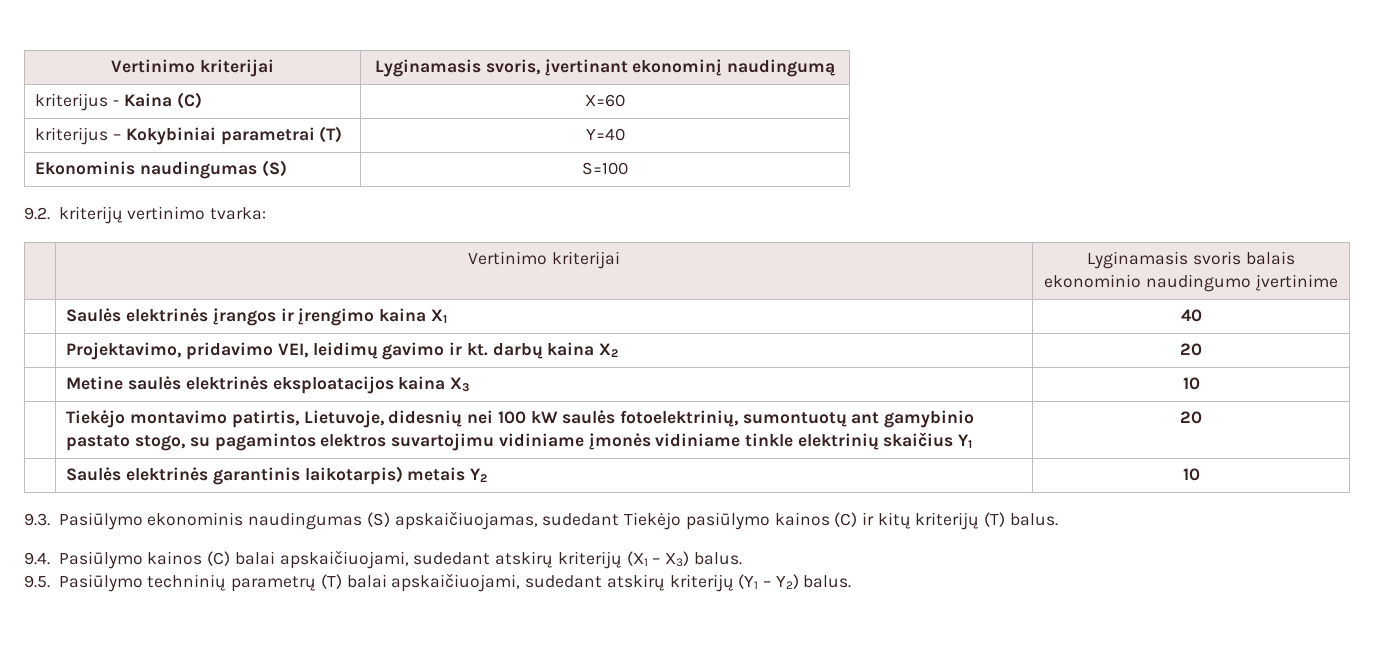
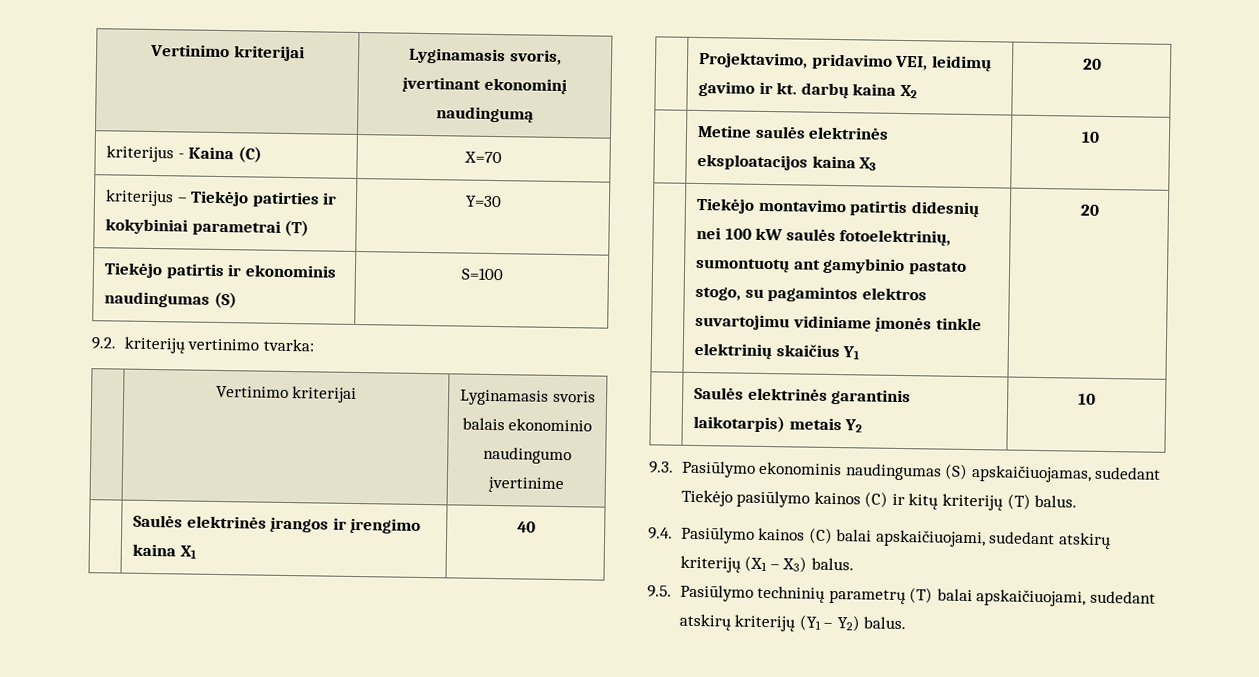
- kriterijus - Kaina (C) | X=60
- kriterijus – Kokybiniai parametrai (T) | Y=40
- Ekonominis naudingumas (S) | S=100
+ kriterijus - Kaina (C) | X=70
+ kriterijus – Tiekėjo patirties ir kokybiniai parametrai (T) | Y=30
+ Tiekėjo patirtis ir ekonominis naudingumas (S) | S=100
- | Tiekėjo montavimo patirtis, Lietuvoje, didesnių nei 100 kW saulės fotoelektrinių, sumontuotų ant gamybinio pastato stogo, su pagamintos elektros suvartojimu vidiniame įmonės vidiniame tinkle elektrinių skaičius Y1 | 20
+ | Tiekėjo montavimo patirtis didesnių nei 100 kW saulės fotoelektrinių, sumontuotų ant gamybinio pastato stogo, su pagamintos elektros suvartojimu vidiniame įmonės tinkle elektrinių skaičius Y1 | 20

